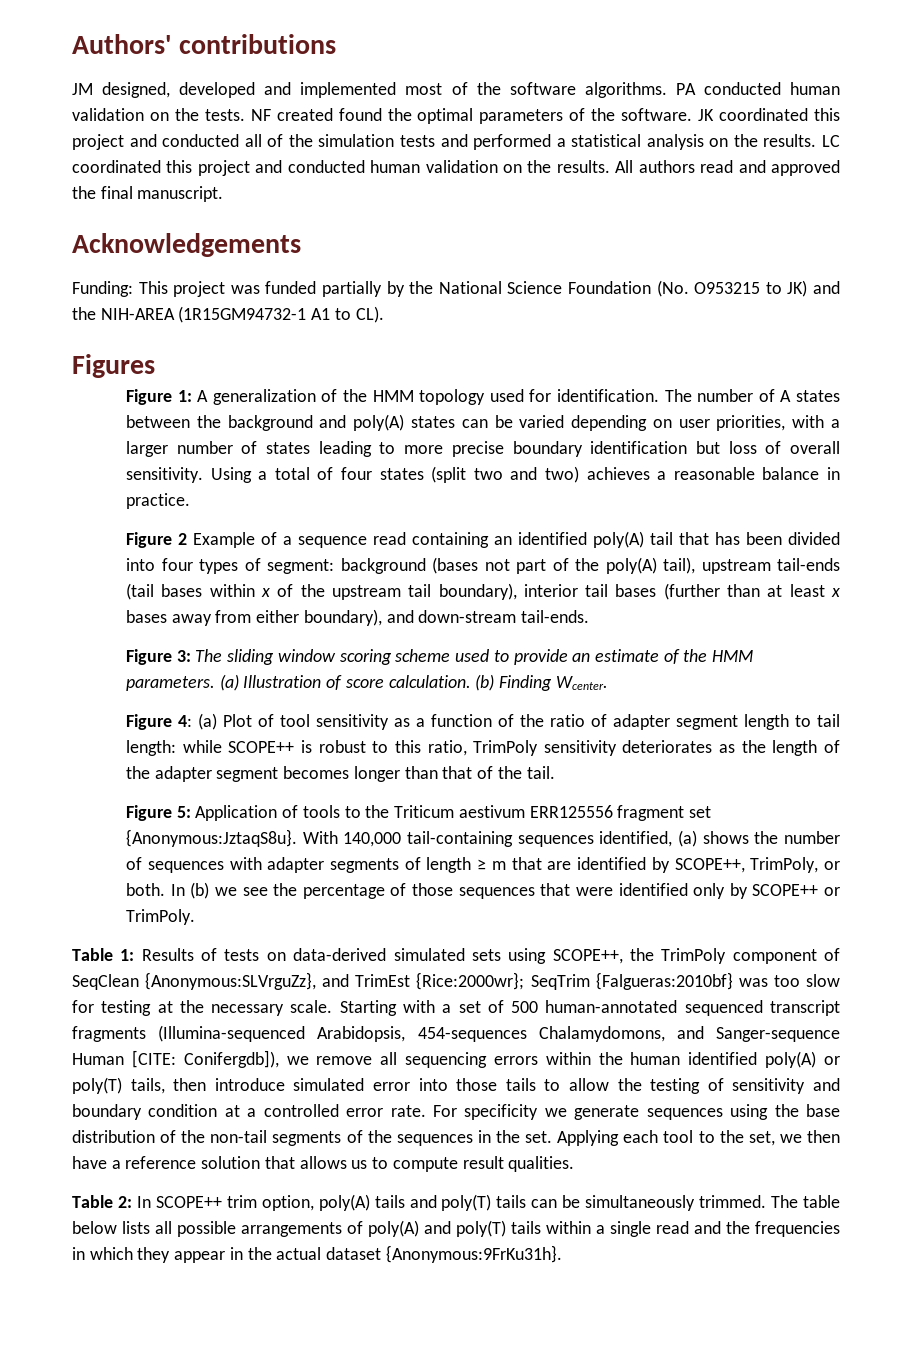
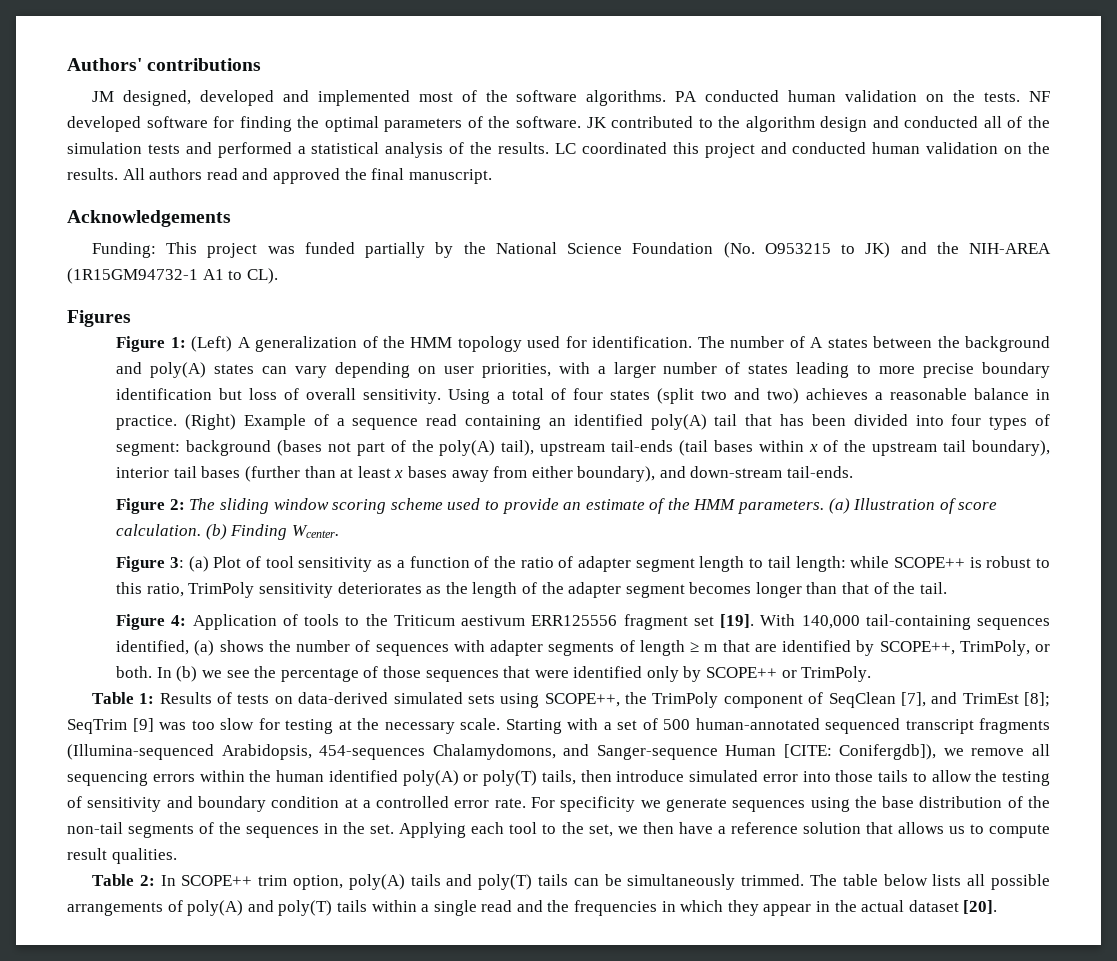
- NF created found the optimal parameters of the software.
+ NF developed software for finding the optimal parameters of the software.
- JK coordinated this project and conducted all of the simulation tests and performed a statistical analysis on the results.
+ JK contributed to the algorithm design and conducted all of the simulation tests and performed a statistical analysis of the results.
- Figure 1: A generalization of the HMM topology used for identification.
+ Figure 1: (Left) A generalization of the HMM topology used for identification.
- The number of A states between the background and poly(A) states can be varied depending on user priorities, with a larger number of states leading to more precise boundary identification but loss of overall sensitivity.
+ The number of A states between the background and poly(A) states can vary depending on user priorities, with a larger number of states leading to more precise boundary identification but loss of overall sensitivity.
- Using a total of four states (split two and two) achieves a reasonable balance in practice.
- Figure 2 Example of a sequence read containing an identified poly(A) tail that has been divided into four types of segment:
+ Using a total of four states (split two and two) achieves a reasonable balance in practice. (Right) Example of a sequence read containing an identified poly(A) tail that has been divided into four types of segment:
- Figure 3: The sliding window scoring scheme used to provide an estimate of the HMM parameters.
+ Figure 2: The sliding window scoring scheme used to provide an estimate of the HMM parameters.
- Figure 4: (a) Plot of tool sensitivity as a function of the ratio of adapter segment length to tail length: while SCOPE++ is robust to this ratio, TrimPoly sensitivity deteriorates as the length of the adapter segment becomes longer than that of the tail.
+ Figure 3: (a) Plot of tool sensitivity as a function of the ratio of adapter segment length to tail length: while SCOPE++ is robust to this ratio, TrimPoly sensitivity deteriorates as the length of the adapter segment becomes longer than that of the tail.
- Figure 5: Application of tools to the Triticum aestivum ERR125556 fragment set {Anonymous:JztaqS8u}.
+ Figure 4: Application of tools to the Triticum aestivum ERR125556 fragment set [19].
- Table 1: Results of tests on data-derived simulated sets using SCOPE++, the TrimPoly component of SeqClean {Anonymous:SLVrguZz}, and TrimEst {Rice:2000wr}; SeqTrim {Falgueras:2010bf} was too slow for testing at the necessary scale.
+ Table 1: Results of tests on data-derived simulated sets using SCOPE++, the TrimPoly component of SeqClean [7], and TrimEst [8]; SeqTrim [9] was too slow for testing at the necessary scale.
- The table below lists all possible arrangements of poly(A) and poly(T) tails within a single read and the frequencies in which they appear in the actual dataset {Anonymous:9FrKu31h}.
+ The table below lists all possible arrangements of poly(A) and poly(T) tails within a single read and the frequencies in which they appear in the actual dataset [20].

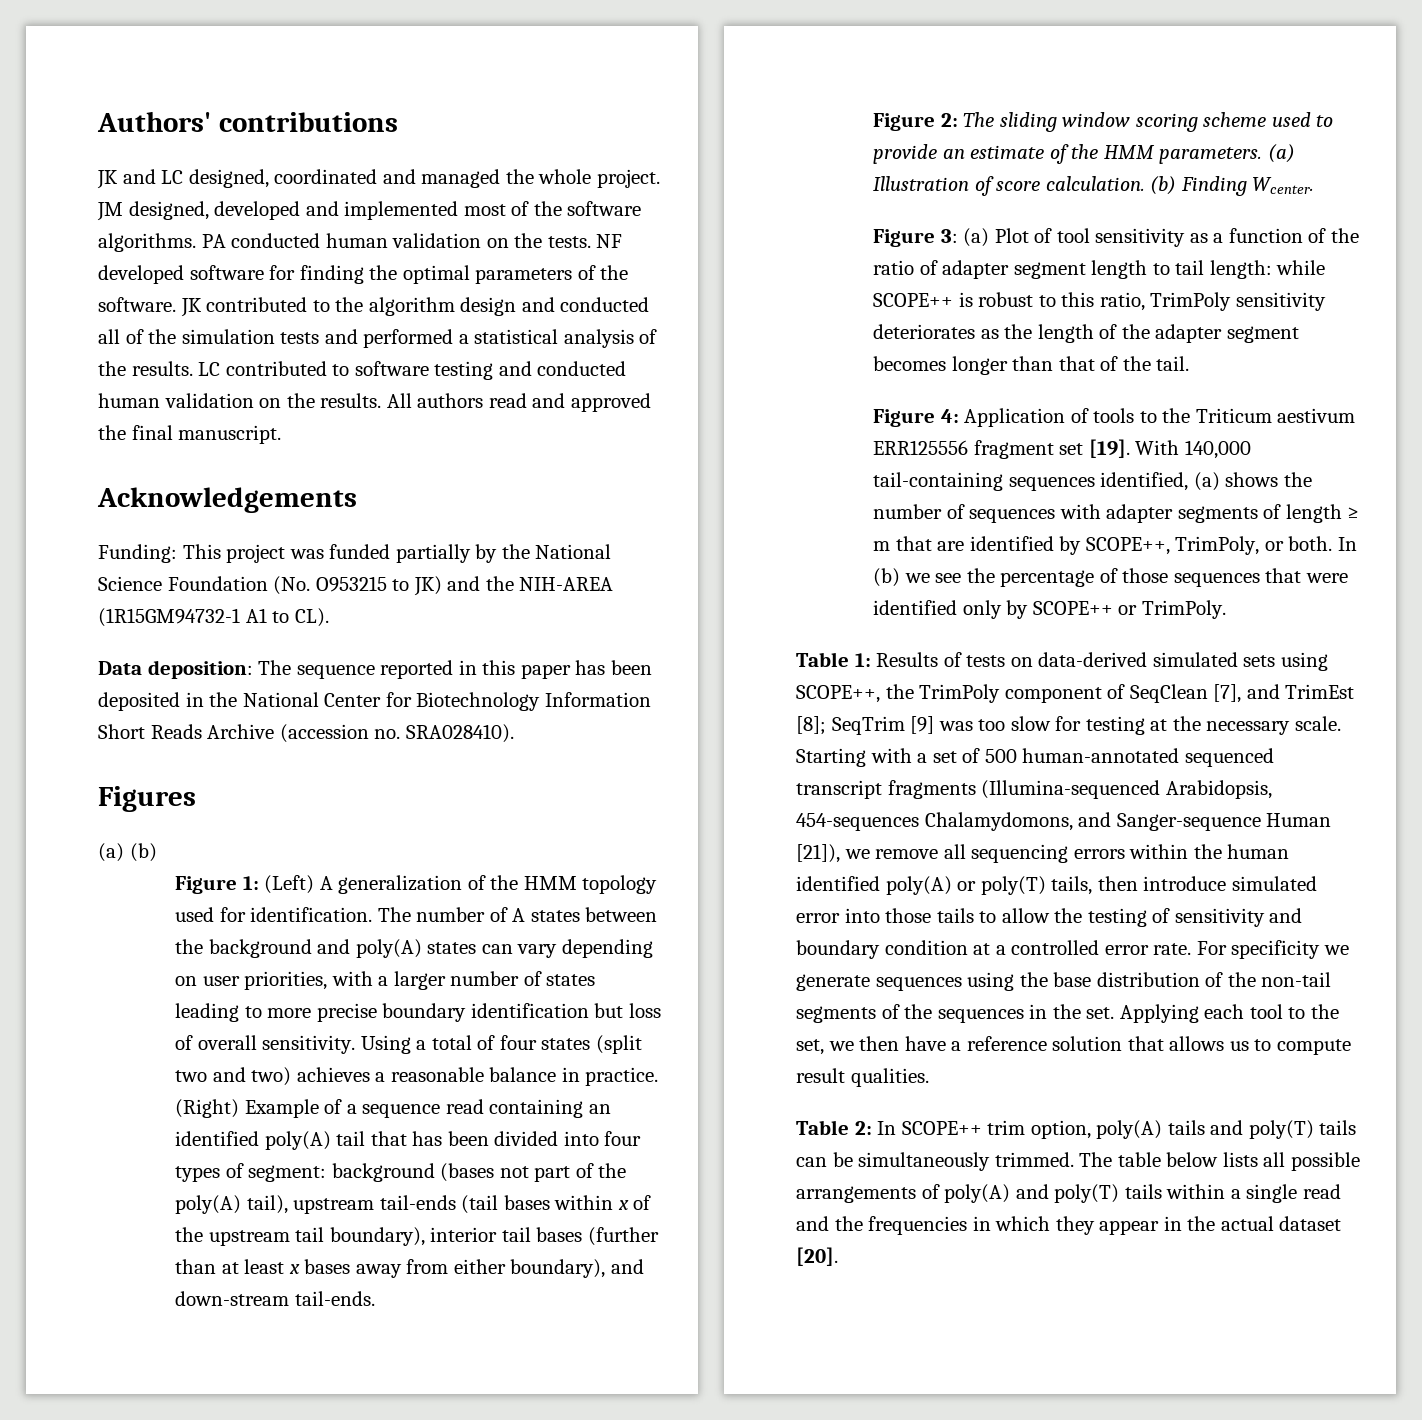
+ JK and LC designed, coordinated and managed the whole project.
- LC coordinated this project and conducted human validation on the results.
+ LC contributed to software testing and conducted human validation on the results.
+ Data deposition: The sequence reported in this paper has been deposited in the National Center for Biotechnology Information Short Reads Archive (accession no. SRA028410).
+ (a) (b)
- Starting with a set of 500 human-annotated sequenced transcript fragments (Illumina-sequenced Arabidopsis, 454-sequences Chalamydomons, and Sanger-sequence Human [CITE: Conifergdb]), we remove all sequencing errors within the human identified poly(A) or poly(T) tails, then introduce simulated error into those tails to allow the testing of sensitivity and boundary condition at a controlled error rate.
+ Starting with a set of 500 human-annotated sequenced transcript fragments (Illumina-sequenced Arabidopsis, 454-sequences Chalamydomons, and Sanger-sequence Human [21]), we remove all sequencing errors within the human identified poly(A) or poly(T) tails, then introduce simulated error into those tails to allow the testing of sensitivity and boundary condition at a controlled error rate.

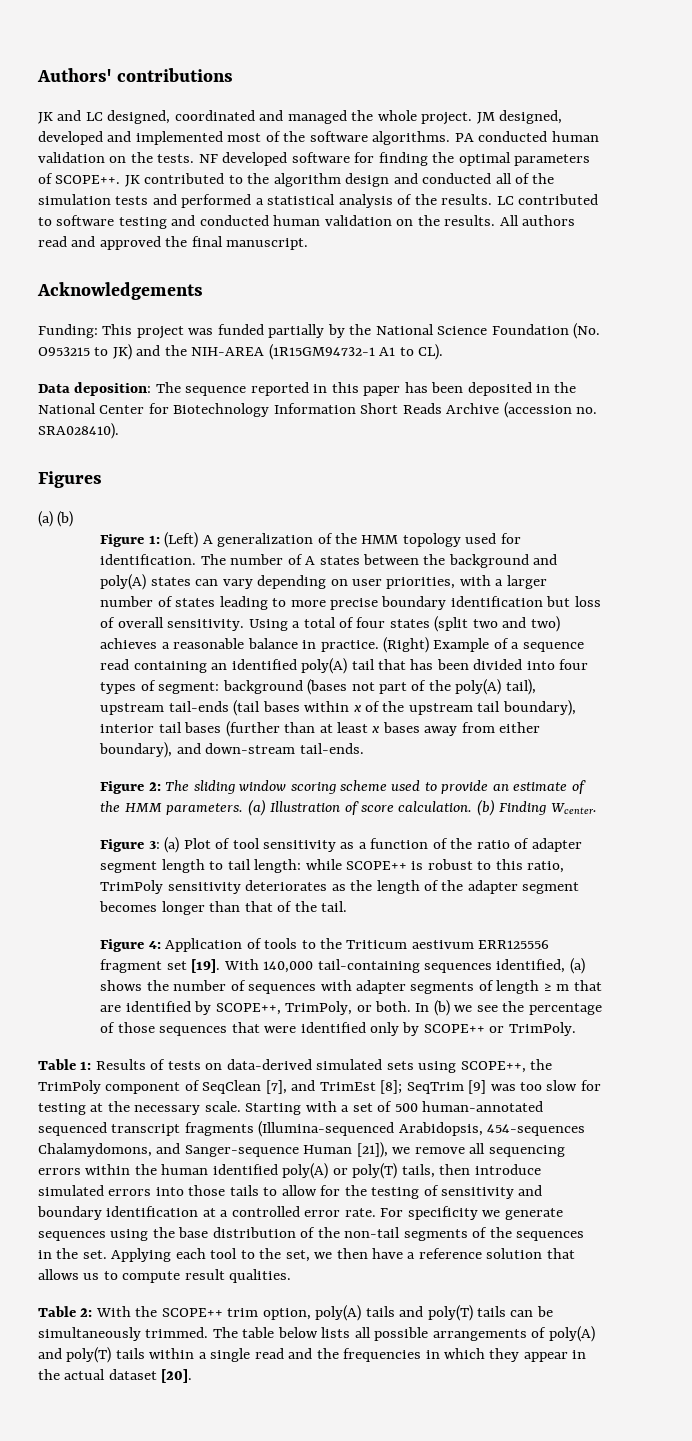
- NF developed software for finding the optimal parameters of the software.
+ NF developed software for finding the optimal parameters of SCOPE++.
- Starting with a set of 500 human-annotated sequenced transcript fragments (Illumina-sequenced Arabidopsis, 454-sequences Chalamydomons, and Sanger-sequence Human [21]), we remove all sequencing errors within the human identified poly(A) or poly(T) tails, then introduce simulated error into those tails to allow the testing of sensitivity and boundary condition at a controlled error rate.
+ Starting with a set of 500 human-annotated sequenced transcript fragments (Illumina-sequenced Arabidopsis, 454-sequences Chalamydomons, and Sanger-sequence Human [21]), we remove all sequencing errors within the human identified poly(A) or poly(T) tails, then introduce simulated errors into those tails to allow for the testing of sensitivity and boundary identification at a controlled error rate.
- Table 2: In SCOPE++ trim option, poly(A) tails and poly(T) tails can be simultaneously trimmed.
+ Table 2: With the SCOPE++ trim option, poly(A) tails and poly(T) tails can be simultaneously trimmed.

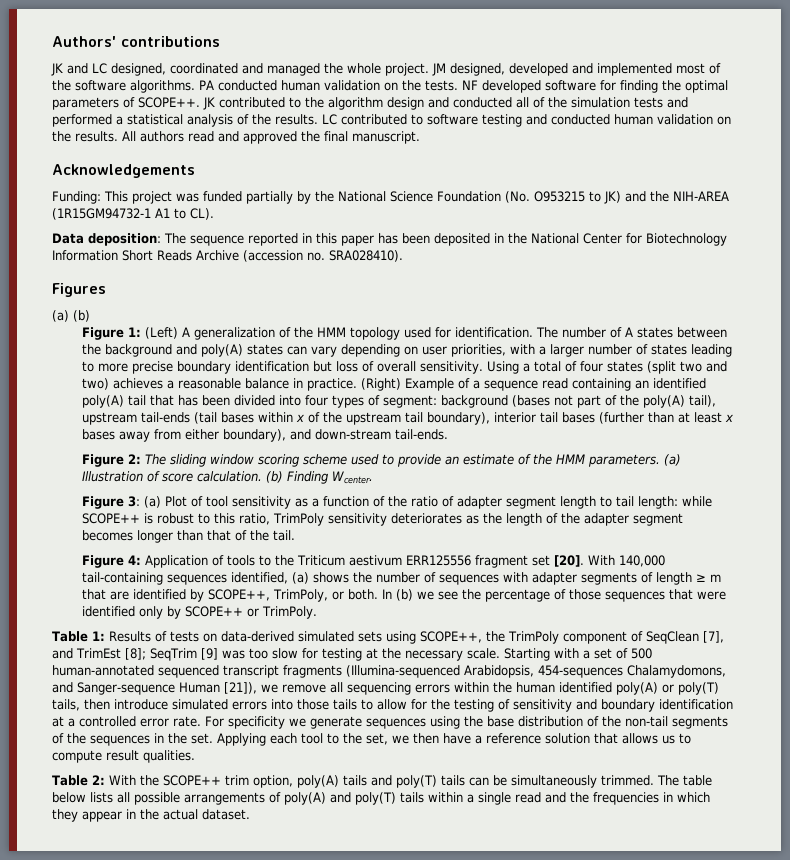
- Figure 4: Application of tools to the Triticum aestivum ERR125556 fragment set [19].
+ Figure 4: Application of tools to the Triticum aestivum ERR125556 fragment set [20].
- The table below lists all possible arrangements of poly(A) and poly(T) tails within a single read and the frequencies in which they appear in the actual dataset [20].
+ The table below lists all possible arrangements of poly(A) and poly(T) tails within a single read and the frequencies in which they appear in the actual dataset.

